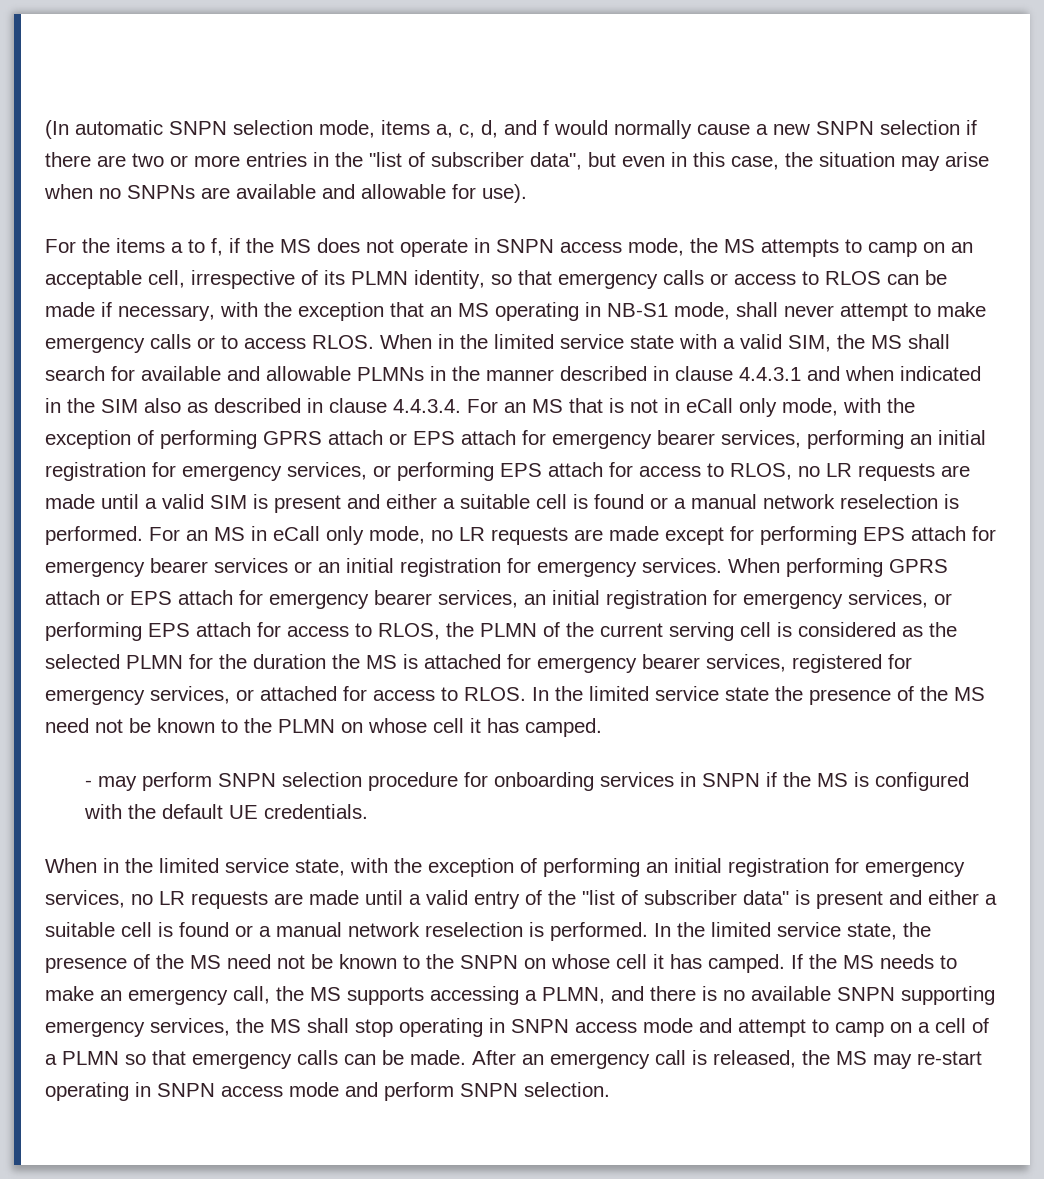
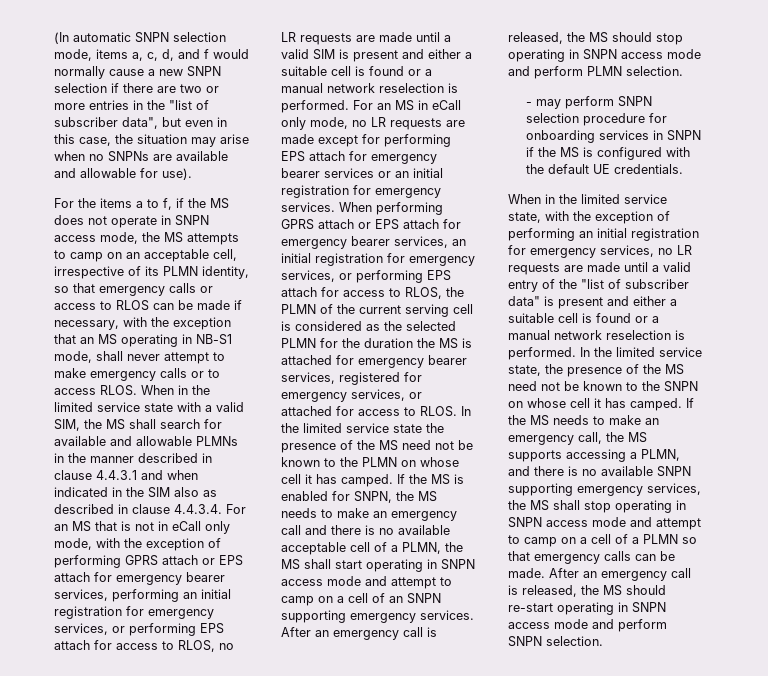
+ If the MS is enabled for SNPN, the MS needs to make an emergency call and there is no available acceptable cell of a PLMN, the MS shall start operating in SNPN access mode and attempt to camp on a cell of an SNPN supporting emergency services. After an emergency call is released, the MS should stop operating in SNPN access mode and perform PLMN selection.
- After an emergency call is released, the MS may re-start operating in SNPN access mode and perform SNPN selection.
+ After an emergency call is released, the MS should re-start operating in SNPN access mode and perform SNPN selection.

